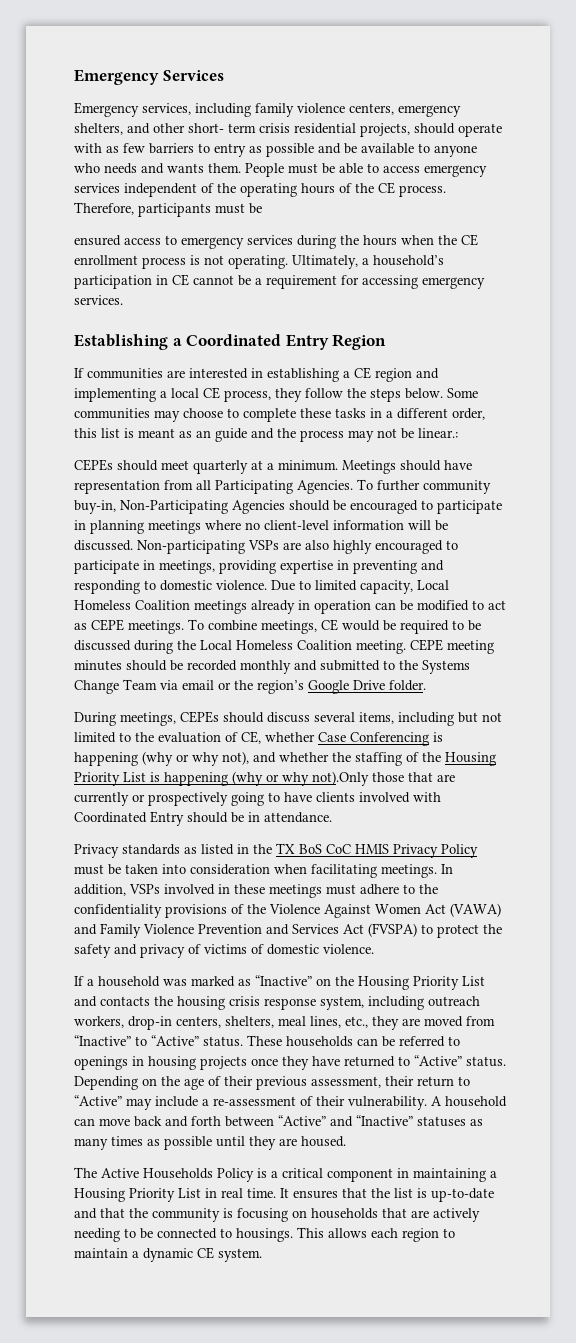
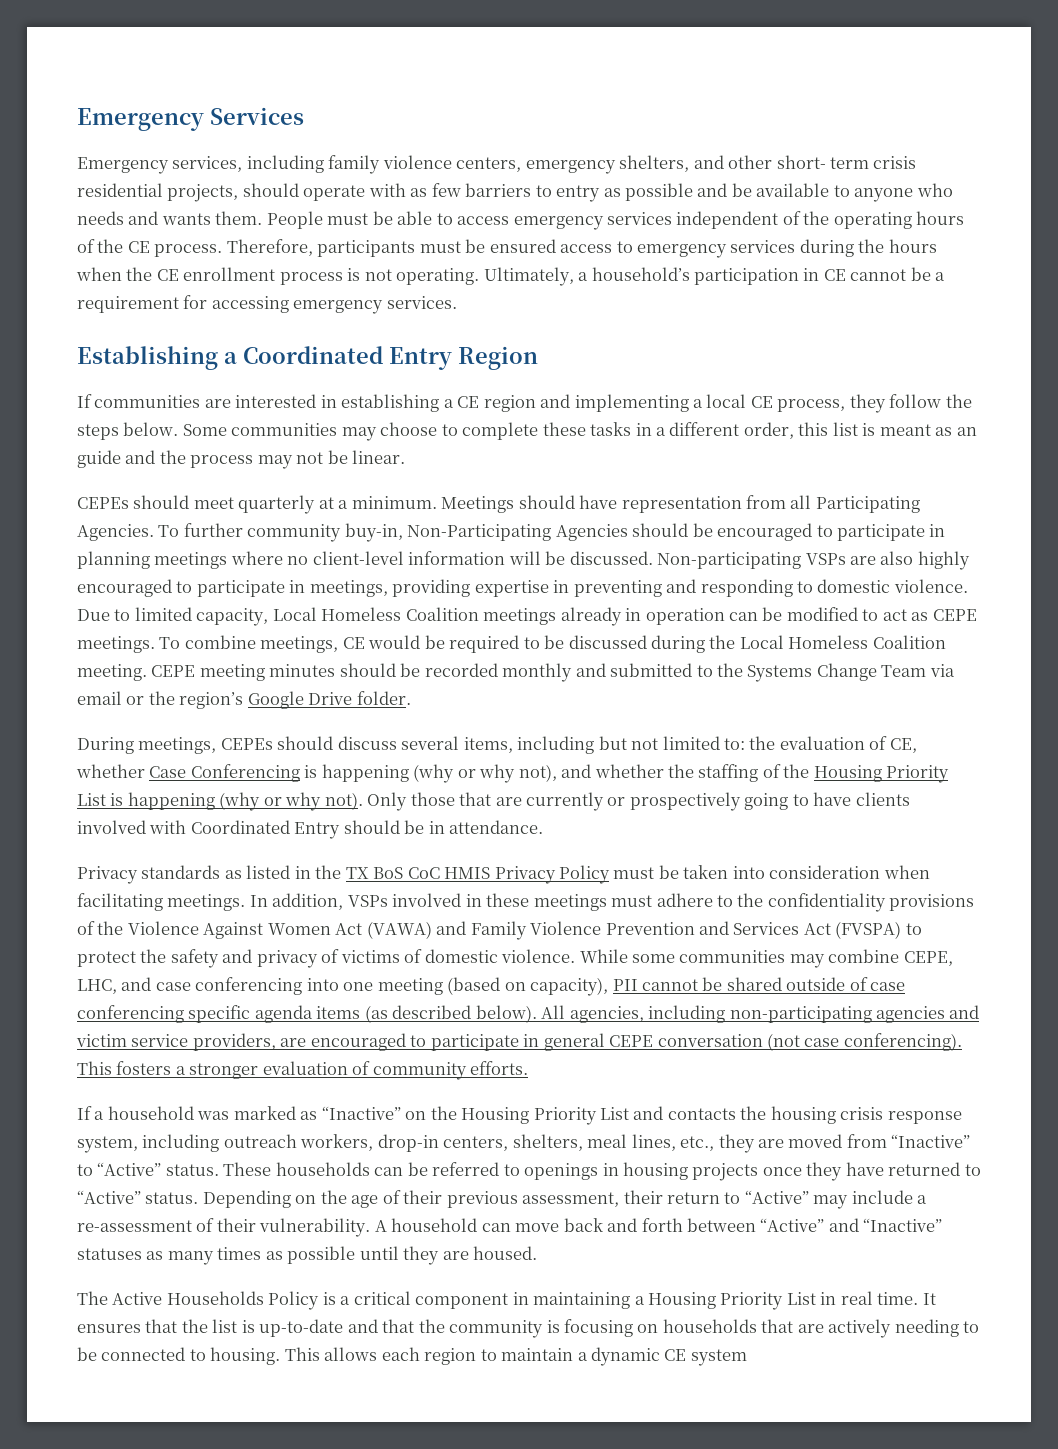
- Therefore, participants must be
- ensured access to emergency services during the hours when the CE enrollment process is not operating.
+ Therefore, participants must be ensured access to emergency services during the hours when the CE enrollment process is not operating.
- Some communities may choose to complete these tasks in a different order, this list is meant as an guide and the process may not be linear.:
+ Some communities may choose to complete these tasks in a different order, this list is meant as an guide and the process may not be linear.
- During meetings, CEPEs should discuss several items, including but not limited to the evaluation of CE, whether Case Conferencing is happening (why or why not), and whether the staffing of the Housing Priority List is happening (why or why not).Only those that are currently or prospectively going to have clients involved with Coordinated Entry should be in attendance.
+ During meetings, CEPEs should discuss several items, including but not limited to: the evaluation of CE, whether Case Conferencing is happening (why or why not), and whether the staffing of the Housing Priority List is happening (why or why not). Only those that are currently or prospectively going to have clients involved with Coordinated Entry should be in attendance.
+ While some communities may combine CEPE, LHC, and case conferencing into one meeting (based on capacity), PII cannot be shared outside of case conferencing specific agenda items (as described below). All agencies, including non-participating agencies and victim service providers, are encouraged to participate in general CEPE conversation (not case conferencing). This fosters a stronger evaluation of community efforts.
- It ensures that the list is up-to-date and that the community is focusing on households that are actively needing to be connected to housings.
+ It ensures that the list is up-to-date and that the community is focusing on households that are actively needing to be connected to housing.
- This allows each region to maintain a dynamic CE system.
+ This allows each region to maintain a dynamic CE system

